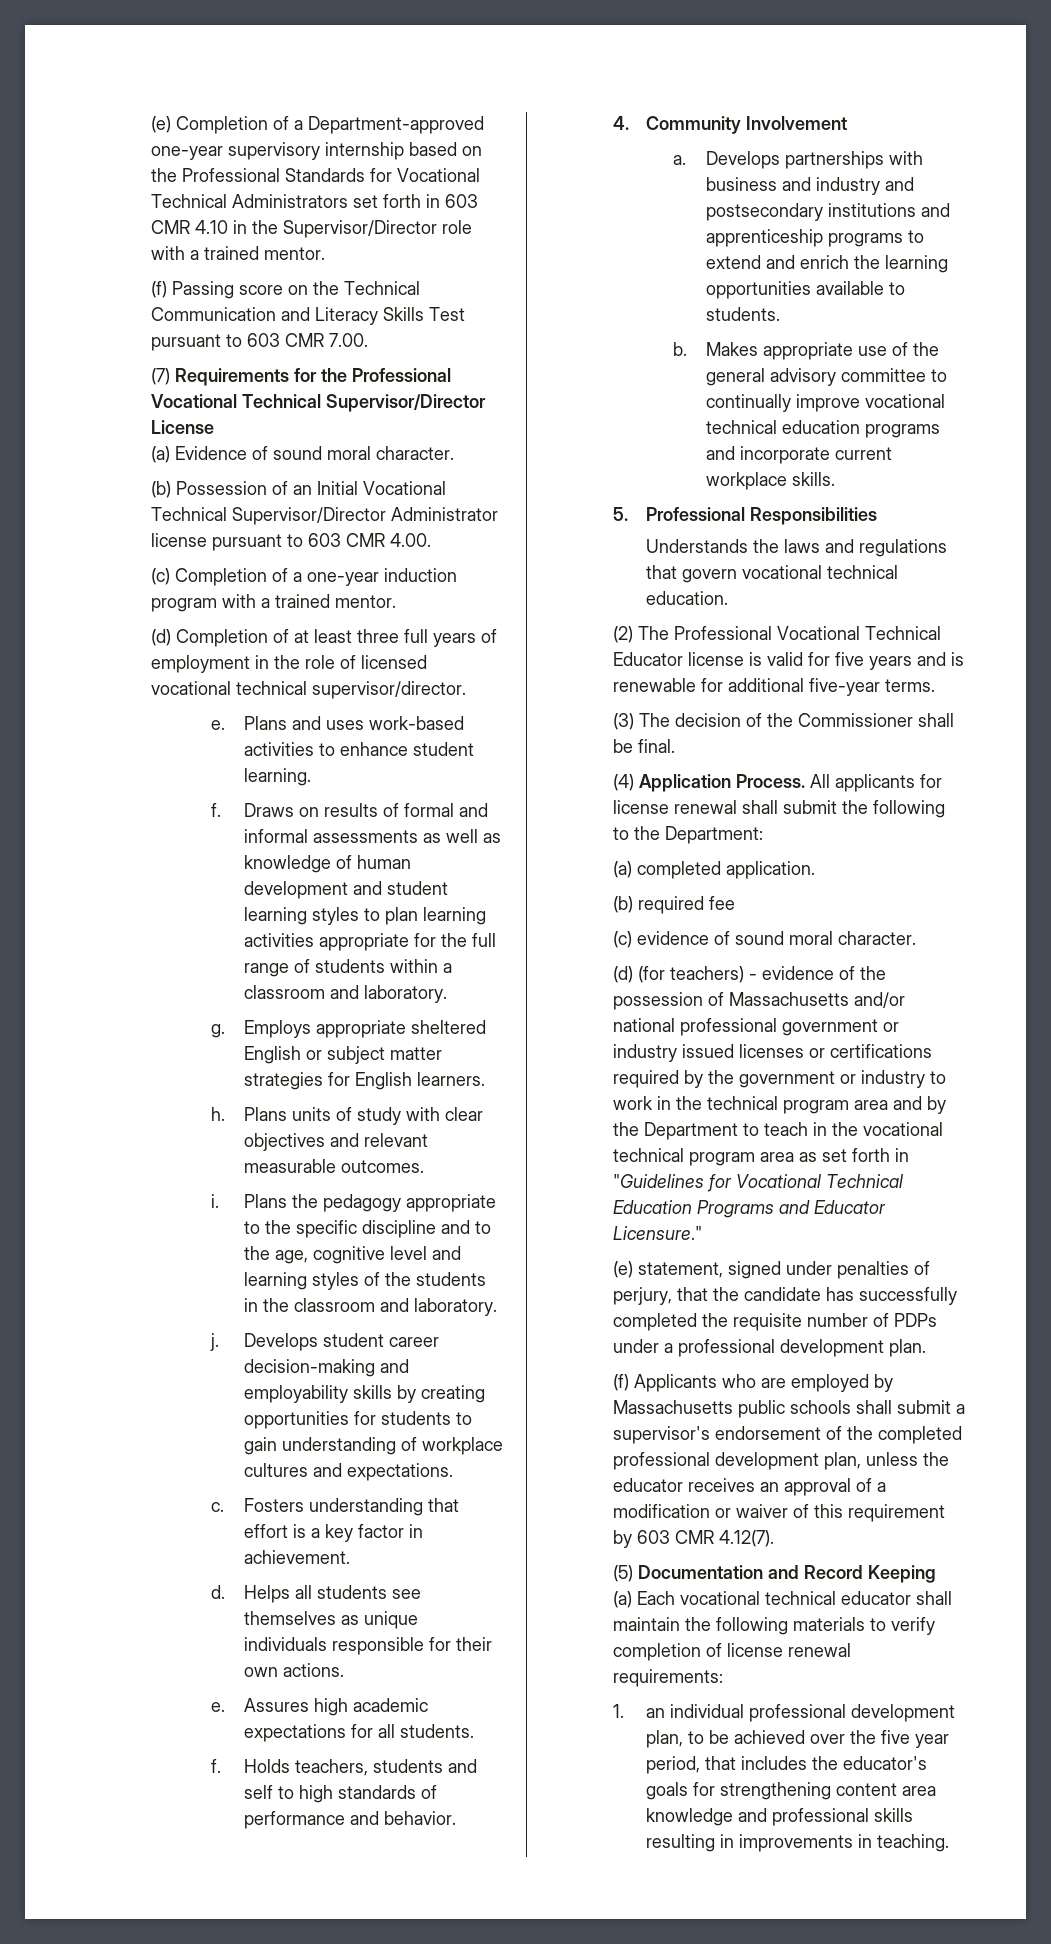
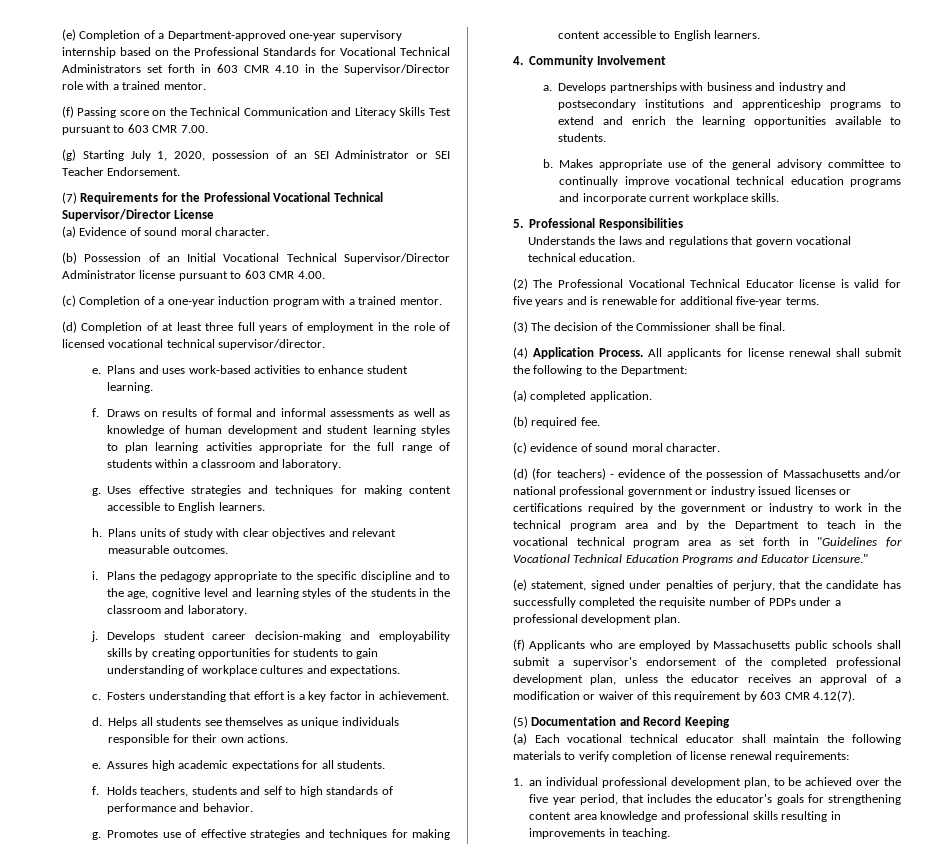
+ (g) Starting July 1, 2020, possession of an SEI Administrator or SEI Teacher Endorsement.
- Employs appropriate sheltered English or subject matter strategies for English learners.
+ Uses effective strategies and techniques for making content accessible to English learners.
+ g. Promotes use of effective strategies and techniques for making content accessible to English learners.
- (b) required fee
+ (b) required fee.

